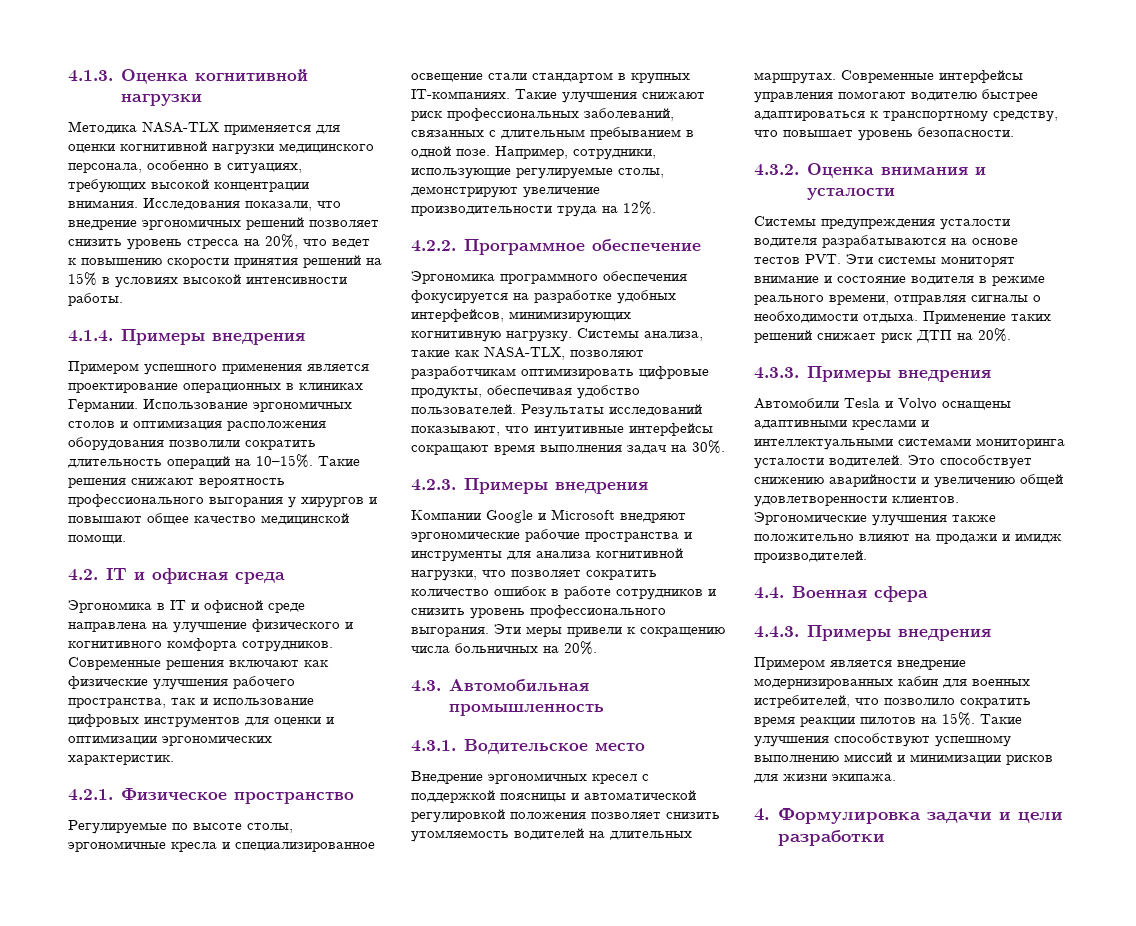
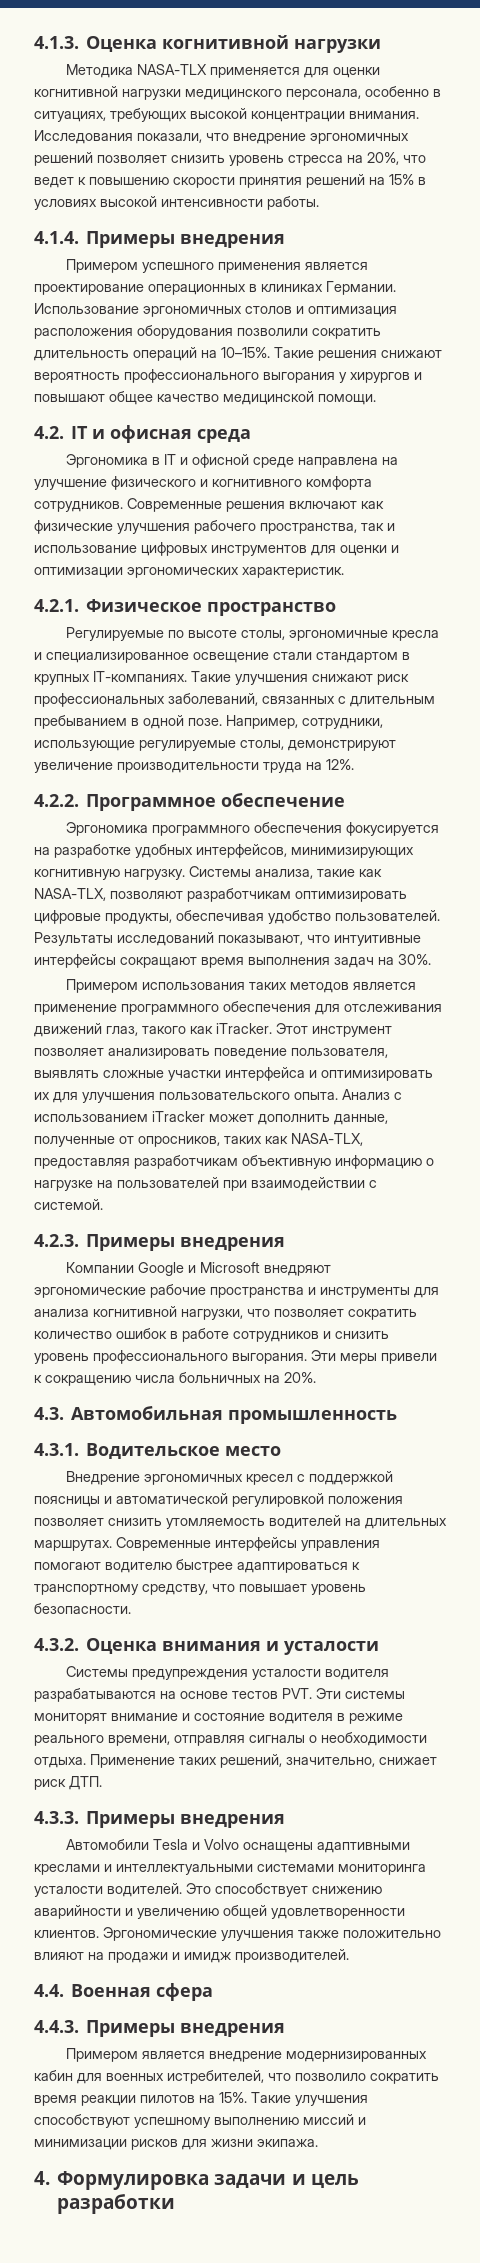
+ Примером использования таких методов является применение программного обеспечения для отслеживания движений глаз, такого как iTracker. Этот инструмент позволяет анализировать поведение пользователя, выявлять сложные участки интерфейса и оптимизировать их для улучшения пользовательского опыта. Анализ с использованием iTracker может дополнить данные, полученные от опросников, таких как NASA-TLX, предоставляя разработчикам объективную информацию о нагрузке на пользователей при взаимодействии с системой.
- Применение таких решений снижает риск ДТП на 20%.
+ Применение таких решений, значительно, снижает риск ДТП.
- 4. Формулировка задачи и цели разработки
+ 4. Формулировка задачи и цель разработки

